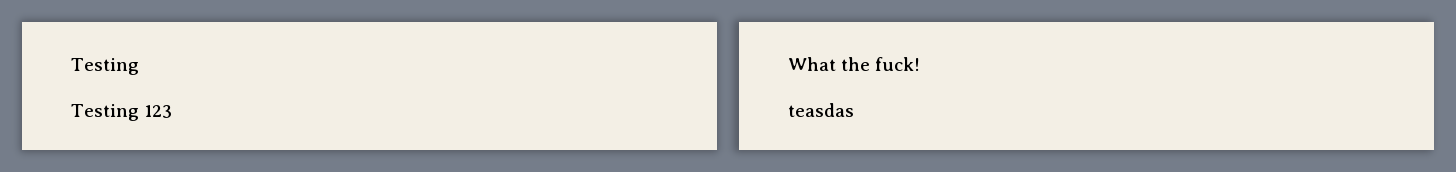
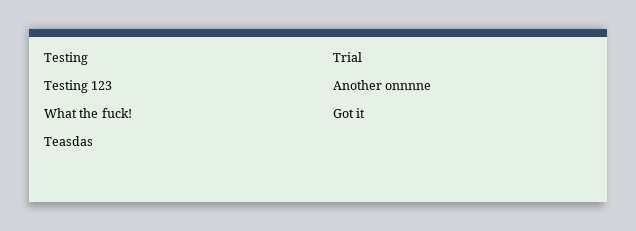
- teasdas
+ Teasdas
+ Trial
+ Another onnnne
+ Got it

